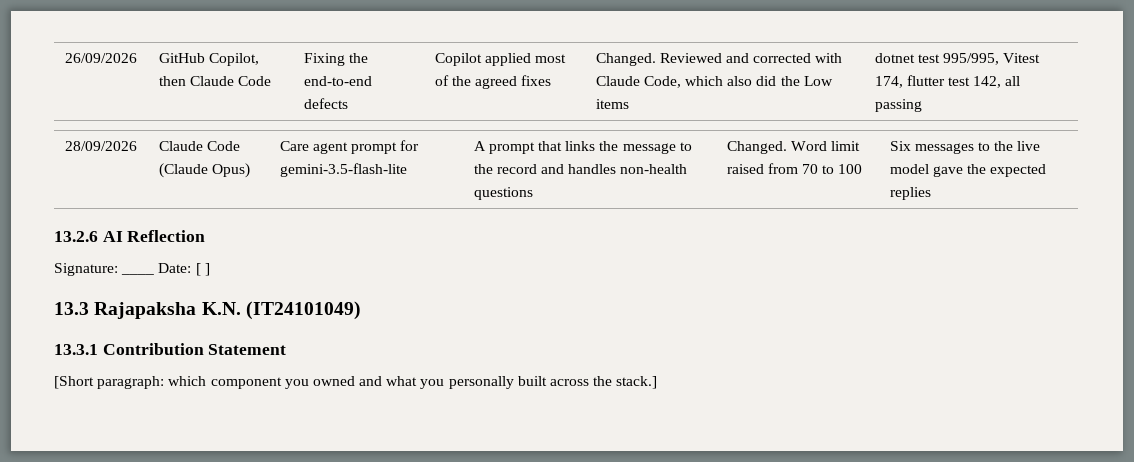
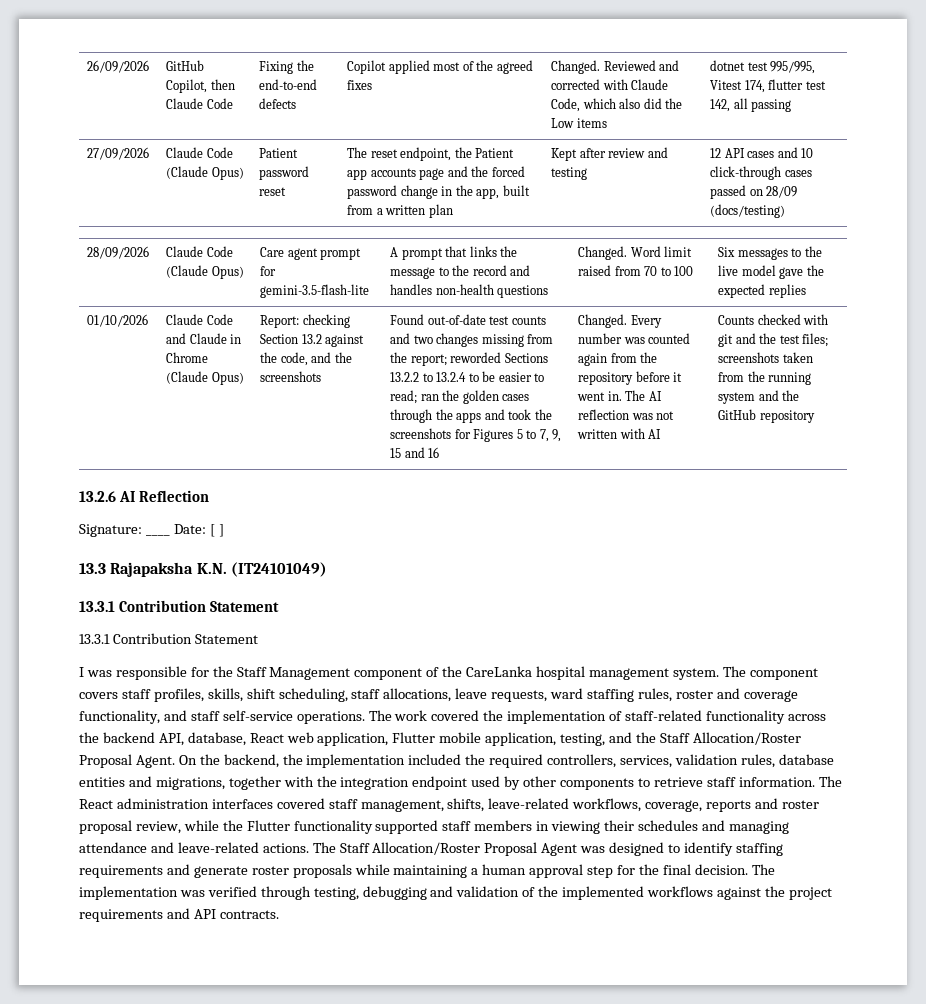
+ 27/09/2026 | Claude Code (Claude Opus) | Patient password reset | The reset endpoint, the Patient app accounts page and the forced password change in the app, built from a written plan | Kept after review and testing | 12 API cases and 10 click-through cases passed on 28/09 (docs/testing)
+ 01/10/2026 | Claude Code and Claude in Chrome (Claude Opus) | Report: checking Section 13.2 against the code, and the screenshots | Found out-of-date test counts and two changes missing from the report; reworded Sections 13.2.2 to 13.2.4 to be easier to read; ran the golden cases through the apps and took the screenshots for Figures 5 to 7, 9, 15 and 16 | Changed. Every number was counted again from the repository before it went in. The AI reflection was not written with AI | Counts checked with git and the test files; screenshots taken from the running system and the GitHub repository
  13.3 Rajapaksha K.N. (IT24101049)
  13.3.1 Contribution Statement
- [Short paragraph: which component you owned and what you personally built across the stack.]
+ 13.3.1 Contribution Statement
+ I was responsible for the Staff Management component of the CareLanka hospital management system. The component covers staff profiles, skills, shift scheduling, staff allocations, leave requests, ward staffing rules, roster and coverage functionality, and staff self-service operations. The work covered the implementation of staff-related functionality across the backend API, database, React web application, Flutter mobile application, testing, and the Staff Allocation/Roster Proposal Agent. On the backend, the implementation included the required controllers, services, validation rules, database entities and migrations, together with the integration endpoint used by other components to retrieve staff information. The React administration interfaces covered staff management, shifts, leave-related workflows, coverage, reports and roster proposal review, while the Flutter functionality supported staff members in viewing their schedules and managing attendance and leave-related actions. The Staff Allocation/Roster Proposal Agent was designed to identify staffing requirements and generate roster proposals while maintaining a human approval step for the final decision. The implementation was verified through testing, debugging and validation of the implemented workflows against the project requirements and API contracts.

